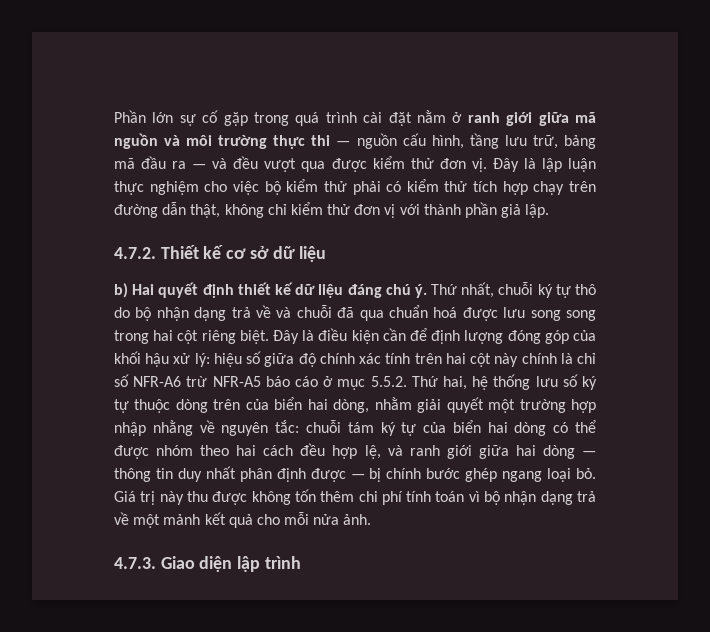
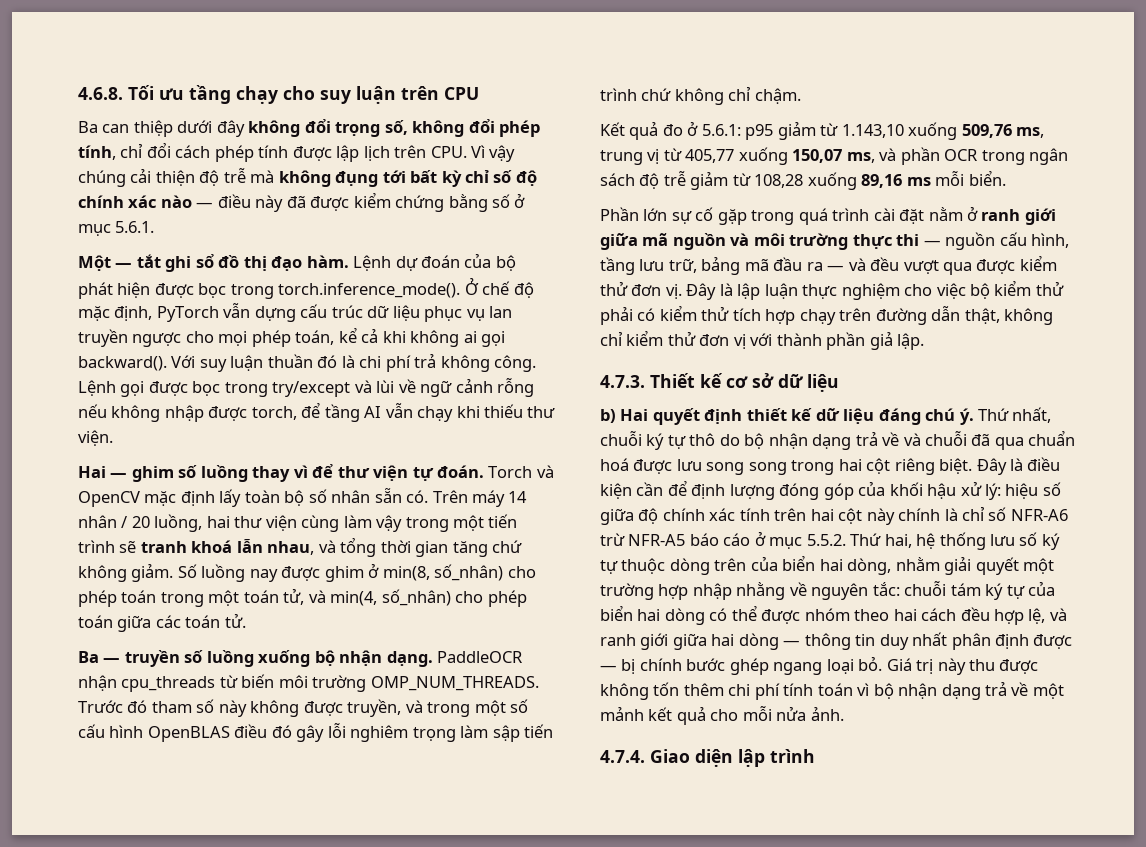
+ 4.6.8. Tối ưu tầng chạy cho suy luận trên CPU
+ Ba can thiệp dưới đây không đổi trọng số, không đổi phép tính, chỉ đổi cách phép tính được lập lịch trên CPU. Vì vậy chúng cải thiện độ trễ mà không đụng tới bất kỳ chỉ số độ chính xác nào — điều này đã được kiểm chứng bằng số ở mục 5.6.1.
+ Một — tắt ghi sổ đồ thị đạo hàm. Lệnh dự đoán của bộ phát hiện được bọc trong torch.inference_mode(). Ở chế độ mặc định, PyTorch vẫn dựng cấu trúc dữ liệu phục vụ lan truyền ngược cho mọi phép toán, kể cả khi không ai gọi backward(). Với suy luận thuần đó là chi phí trả không công. Lệnh gọi được bọc trong try/except và lùi về ngữ cảnh rỗng nếu không nhập được torch, để tầng AI vẫn chạy khi thiếu thư viện.
+ Hai — ghim số luồng thay vì để thư viện tự đoán. Torch và OpenCV mặc định lấy toàn bộ số nhân sẵn có. Trên máy 14 nhân / 20 luồng, hai thư viện cùng làm vậy trong một tiến trình sẽ tranh khoá lẫn nhau, và tổng thời gian tăng chứ không giảm. Số luồng nay được ghim ở min(8, số_nhân) cho phép toán trong một toán tử, và min(4, số_nhân) cho phép toán giữa các toán tử.
+ Ba — truyền số luồng xuống bộ nhận dạng. PaddleOCR nhận cpu_threads từ biến môi trường OMP_NUM_THREADS. Trước đó tham số này không được truyền, và trong một số cấu hình OpenBLAS điều đó gây lỗi nghiêm trọng làm sập tiến trình chứ không chỉ chậm.
+ Kết quả đo ở 5.6.1: p95 giảm từ 1.143,10 xuống 509,76 ms, trung vị từ 405,77 xuống 150,07 ms, và phần OCR trong ngân sách độ trễ giảm từ 108,28 xuống 89,16 ms mỗi biển.
- 4.7.2. Thiết kế cơ sở dữ liệu
+ 4.7.3. Thiết kế cơ sở dữ liệu
- 4.7.3. Giao diện lập trình
+ 4.7.4. Giao diện lập trình

